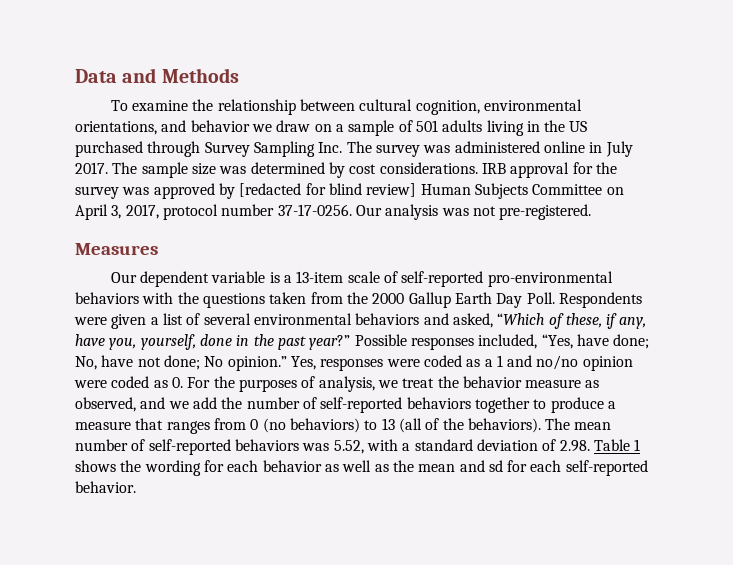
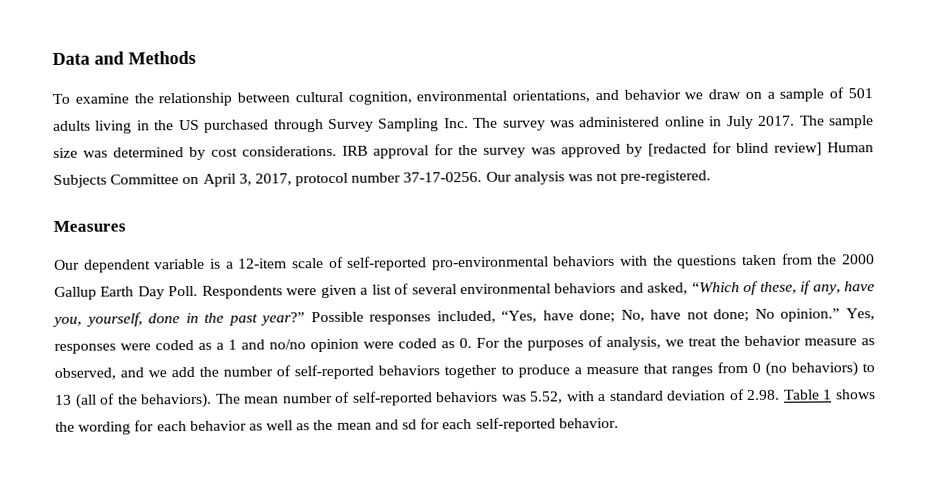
- Our dependent variable is a 13-item scale of self-reported pro-environmental behaviors with the questions taken from the 2000 Gallup Earth Day Poll.
+ Our dependent variable is a 12-item scale of self-reported pro-environmental behaviors with the questions taken from the 2000 Gallup Earth Day Poll.

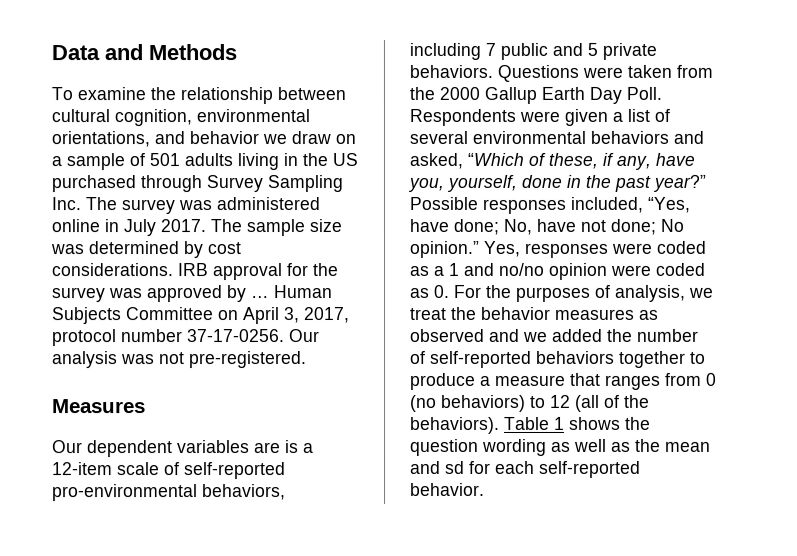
- IRB approval for the survey was approved by [redacted for blind review] Human Subjects Committee on April 3, 2017, protocol number 37-17-0256.
+ IRB approval for the survey was approved by … Human Subjects Committee on April 3, 2017, protocol number 37-17-0256.
- Our dependent variable is a 12-item scale of self-reported pro-environmental behaviors with the questions taken from the 2000 Gallup Earth Day Poll.
+ Our dependent variables are is a 12-item scale of self-reported pro-environmental behaviors, including 7 public and 5 private behaviors. Questions were taken from the 2000 Gallup Earth Day Poll.
- Yes, responses were coded as a 1 and no/no opinion were coded as 0. For the purposes of analysis, we treat the behavior measure as observed, and we add the number of self-reported behaviors together to produce a measure that ranges from 0 (no behaviors) to 13 (all of the behaviors).
+ Yes, responses were coded as a 1 and no/no opinion were coded as 0. For the purposes of analysis, we treat the behavior measures as observed and we added the number of self-reported behaviors together to produce a measure that ranges from 0 (no behaviors) to 12 (all of the behaviors).
- The mean number of self-reported behaviors was 5.52, with a standard deviation of 2.98. Table 1 shows the wording for each behavior as well as the mean and sd for each self-reported behavior.
+ Table 1 shows the question wording as well as the mean and sd for each self-reported behavior.

